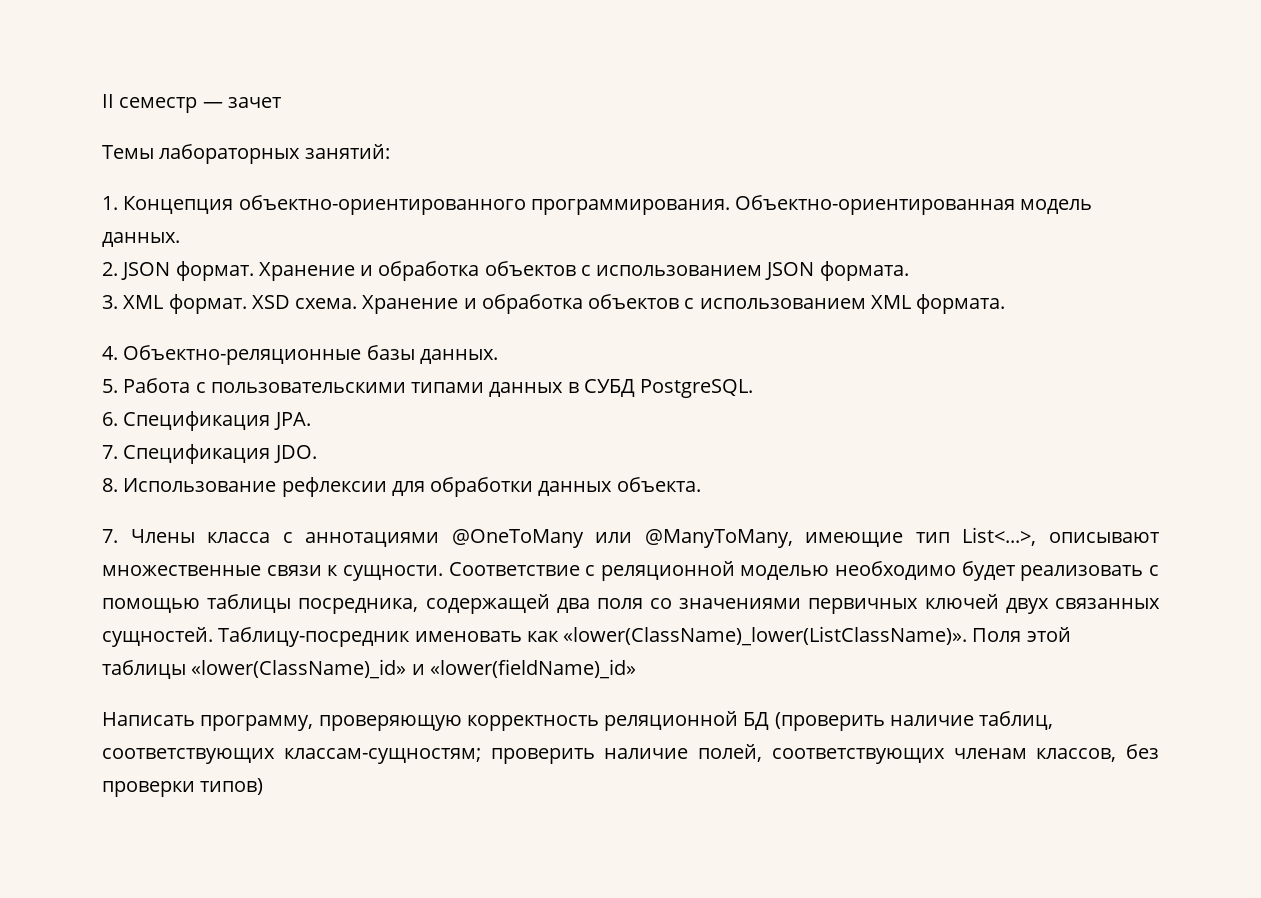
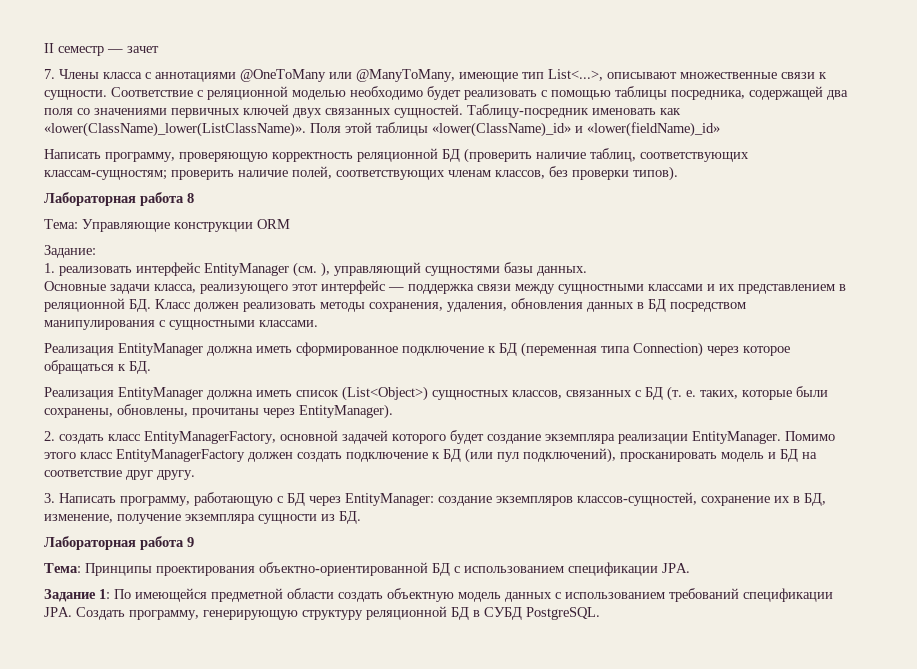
- Темы лабораторных занятий:
- 1. Концепция объектно-ориентированного программирования. Объектно-ориентированная модель данных.
- 2. JSON формат. Хранение и обработка объектов с использованием JSON формата.
- 3. XML формат. XSD схема. Хранение и обработка объектов с использованием XML формата.
- 4. Объектно-реляционные базы данных.
- 5. Работа с пользовательскими типами данных в СУБД PostgreSQL.
- 6. Спецификация JPA.
- 7. Спецификация JDO.
- 8. Использование рефлексии для обработки данных объекта.
- Написать программу, проверяющую корректность реляционной БД (проверить наличие таблиц, соответствующих классам-сущностям; проверить наличие полей, соответствующих членам классов, без проверки типов)
+ Написать программу, проверяющую корректность реляционной БД (проверить наличие таблиц, соответствующих классам-сущностям; проверить наличие полей, соответствующих членам классов, без проверки типов).
+ Лабораторная работа 8
+ Тема: Управляющие конструкции ORM
+ Задание:
+ 1. реализовать интерфейс EntityManager (см. ), управляющий сущностями базы данных.
+ Основные задачи класса, реализующего этот интерфейс — поддержка связи между сущностными классами и их представлением в реляционной БД. Класс должен реализовать методы сохранения, удаления, обновления данных в БД посредством манипулирования с сущностными классами.
+ Реализация EntityManager должна иметь сформированное подключение к БД (переменная типа Connection) через которое обращаться к БД.
+ Реализация EntityManager должна иметь список (List<Object>) сущностных классов, связанных с БД (т. е. таких, которые были сохранены, обновлены, прочитаны через EntityManager).
+ 2. создать класс EntityManagerFactory, основной задачей которого будет создание экземпляра реализации EntityManager. Помимо этого класс EntityManagerFactory должен создать подключение к БД (или пул подключений), просканировать модель и БД на соответствие друг другу.
+ 3. Написать программу, работающую с БД через EntityManager: создание экземпляров классов-сущностей, сохранение их в БД, изменение, получение экземпляра сущности из БД.
+ Лабораторная работа 9
+ Тема: Принципы проектирования объектно-ориентированной БД с использованием спецификации JPA.
+ Задание 1: По имеющейся предметной области создать объектную модель данных с использованием требований спецификации JPA. Создать программу, генерирующую структуру реляционной БД в СУБД PostgreSQL.

